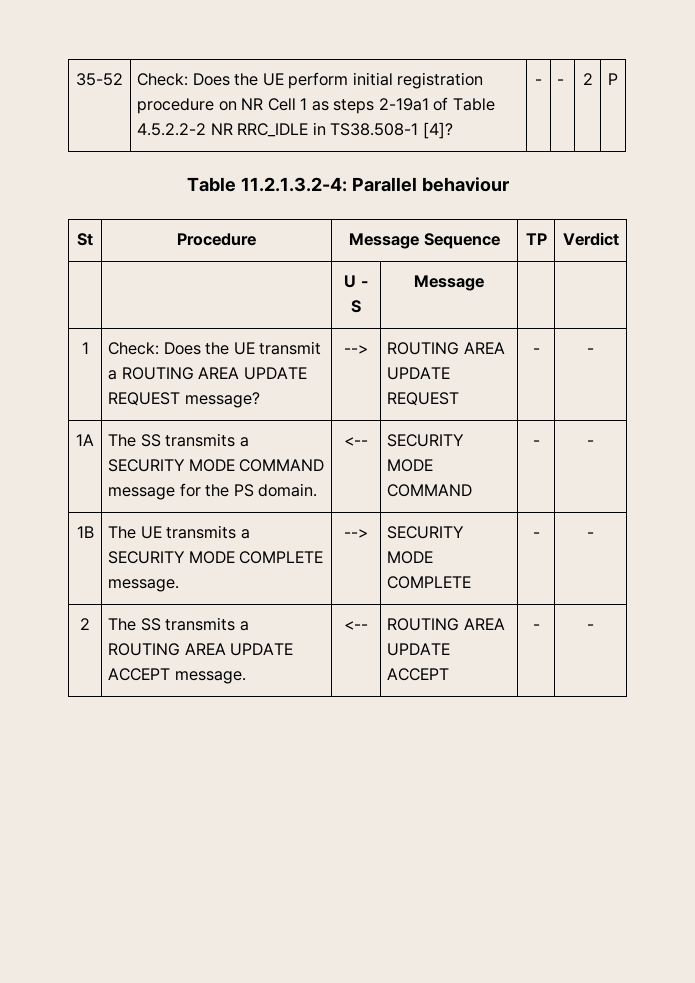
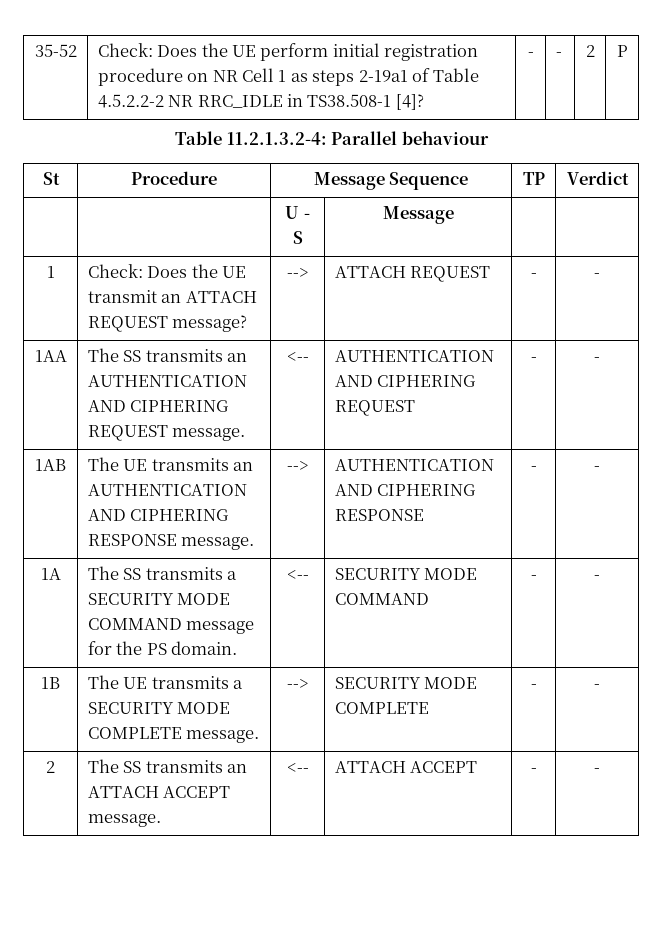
- 1 | Check: Does the UE transmit a ROUTING AREA UPDATE REQUEST message? | --> | ROUTING AREA UPDATE REQUEST | - | -
+ 1 | Check: Does the UE transmit an ATTACH REQUEST message? | --> | ATTACH REQUEST | - | -
+ 1AA | The SS transmits an AUTHENTICATION AND CIPHERING REQUEST message. | <-- | AUTHENTICATION AND CIPHERING REQUEST | - | -
+ 1AB | The UE transmits an AUTHENTICATION AND CIPHERING RESPONSE message. | --> | AUTHENTICATION AND CIPHERING RESPONSE | - | -
- 2 | The SS transmits a ROUTING AREA UPDATE ACCEPT message. | <-- | ROUTING AREA UPDATE ACCEPT | - | -
+ 2 | The SS transmits an ATTACH ACCEPT message. | <-- | ATTACH ACCEPT | - | -

